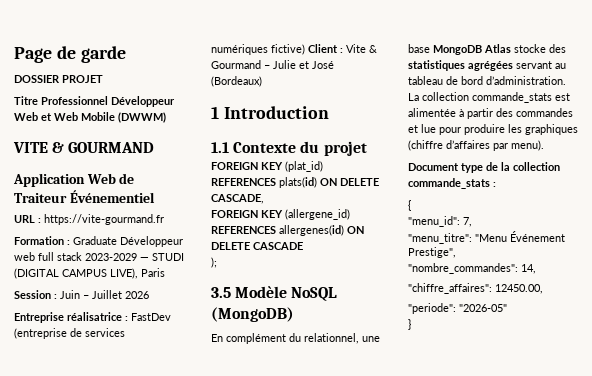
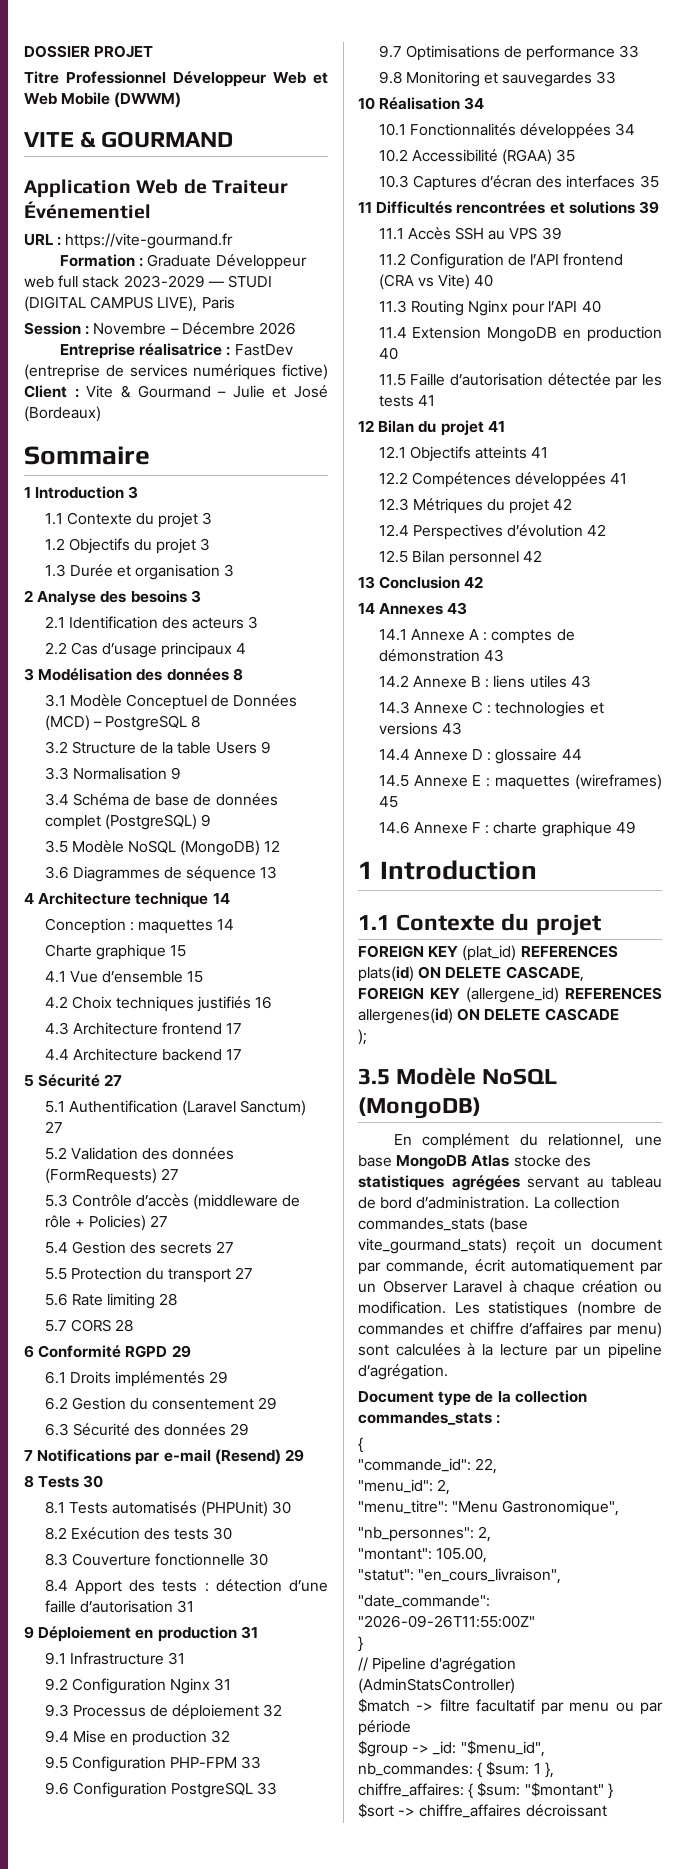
- Page de garde
- Session : Juin – Juillet 2026
+ Session : Novembre – Décembre 2026
+ Sommaire
+ 1 Introduction 3
+ 1.1 Contexte du projet 3
+ 1.2 Objectifs du projet 3
+ 1.3 Durée et organisation 3
+ 2 Analyse des besoins 3
+ 2.1 Identification des acteurs 3
+ 2.2 Cas d’usage principaux 4
+ 3 Modélisation des données 8
+ 3.1 Modèle Conceptuel de Données (MCD) – PostgreSQL 8
+ 3.2 Structure de la table Users 9
+ 3.3 Normalisation 9
+ 3.4 Schéma de base de données complet (PostgreSQL) 9
+ 3.5 Modèle NoSQL (MongoDB) 12
+ 3.6 Diagrammes de séquence 13
+ 4 Architecture technique 14
+ Conception : maquettes 14
+ Charte graphique 15
+ 4.1 Vue d’ensemble 15
+ 4.2 Choix techniques justifiés 16
+ 4.3 Architecture frontend 17
+ 4.4 Architecture backend 17
+ 5 Sécurité 27
+ 5.1 Authentification (Laravel Sanctum) 27
+ 5.2 Validation des données (FormRequests) 27
+ 5.3 Contrôle d’accès (middleware de rôle + Policies) 27
+ 5.4 Gestion des secrets 27
+ 5.5 Protection du transport 27
+ 5.6 Rate limiting 28
+ 5.7 CORS 28
+ 6 Conformité RGPD 29
+ 6.1 Droits implémentés 29
+ 6.2 Gestion du consentement 29
+ 6.3 Sécurité des données 29
+ 7 Notifications par e-mail (Resend) 29
+ 8 Tests 30
+ 8.1 Tests automatisés (PHPUnit) 30
+ 8.2 Exécution des tests 30
+ 8.3 Couverture fonctionnelle 30
+ 8.4 Apport des tests : détection d’une faille d’autorisation 31
+ 9 Déploiement en production 31
+ 9.1 Infrastructure 31
+ 9.2 Configuration Nginx 31
+ 9.3 Processus de déploiement 32
+ 9.4 Mise en production 32
+ 9.5 Configuration PHP-FPM 33
+ 9.6 Configuration PostgreSQL 33
+ 9.7 Optimisations de performance 33
+ 9.8 Monitoring et sauvegardes 33
+ 10 Réalisation 34
+ 10.1 Fonctionnalités développées 34
+ 10.2 Accessibilité (RGAA) 35
+ 10.3 Captures d’écran des interfaces 35
+ 11 Difficultés rencontrées et solutions 39
+ 11.1 Accès SSH au VPS 39
+ 11.2 Configuration de l’API frontend (CRA vs Vite) 40
+ 11.3 Routing Nginx pour l’API 40
+ 11.4 Extension MongoDB en production 40
+ 11.5 Faille d’autorisation détectée par les tests 41
+ 12 Bilan du projet 41
+ 12.1 Objectifs atteints 41
+ 12.2 Compétences développées 41
+ 12.3 Métriques du projet 42
+ 12.4 Perspectives d’évolution 42
+ 12.5 Bilan personnel 42
+ 13 Conclusion 42
+ 14 Annexes 43
+ 14.1 Annexe A : comptes de démonstration 43
+ 14.2 Annexe B : liens utiles 43
+ 14.3 Annexe C : technologies et versions 43
+ 14.4 Annexe D : glossaire 44
+ 14.5 Annexe E : maquettes (wireframes) 45
+ 14.6 Annexe F : charte graphique 49
- La collection commande_stats est alimentée à partir des commandes et lue pour produire les graphiques (chiffre d’affaires par menu).
+ La collection commandes_stats (base vite_gourmand_stats) reçoit un document par commande, écrit automatiquement par un Observer Laravel à chaque création ou modification. Les statistiques (nombre de commandes et chiffre d’affaires par menu) sont calculées à la lecture par un pipeline d’agrégation.
- Document type de la collection commande_stats :
+ Document type de la collection commandes_stats :
+ "commande_id": 22,
- "menu_id": 7,
+ "menu_id": 2,
- "menu_titre": "Menu Événement Prestige",
- "nombre_commandes": 14,
- "chiffre_affaires": 12450.00,
- "periode": "2026-05"
+ "menu_titre": "Menu Gastronomique",
+ "nb_personnes": 2,
+ "montant": 105.00,
+ "statut": "en_cours_livraison",
+ "date_commande": "2026-09-26T11:55:00Z"
  }
+ // Pipeline d'agrégation (AdminStatsController)
+ $match -> filtre facultatif par menu ou par période
+ $group -> _id: "$menu_id", nb_commandes: { $sum: 1 }, chiffre_affaires: { $sum: "$montant" }
+ $sort -> chiffre_affaires décroissant

